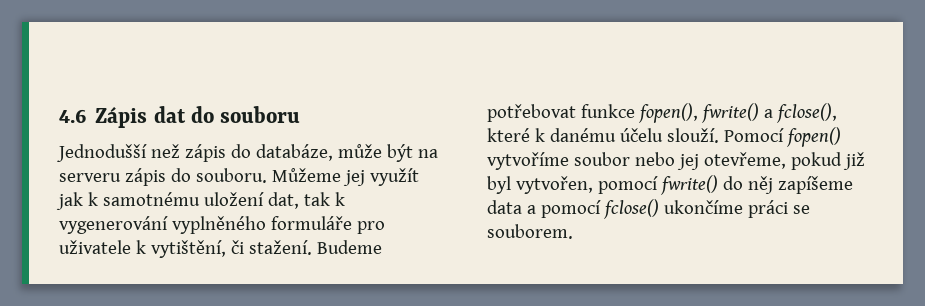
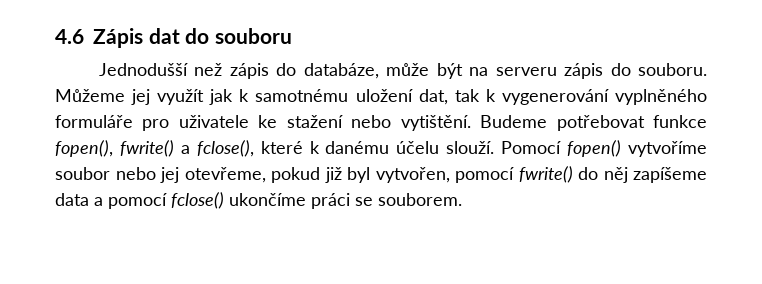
- Můžeme jej využít jak k samotnému uložení dat, tak k vygenerování vyplněného formuláře pro uživatele k vytištění, či stažení.
+ Můžeme jej využít jak k samotnému uložení dat, tak k vygenerování vyplněného formuláře pro uživatele ke stažení nebo vytištění.

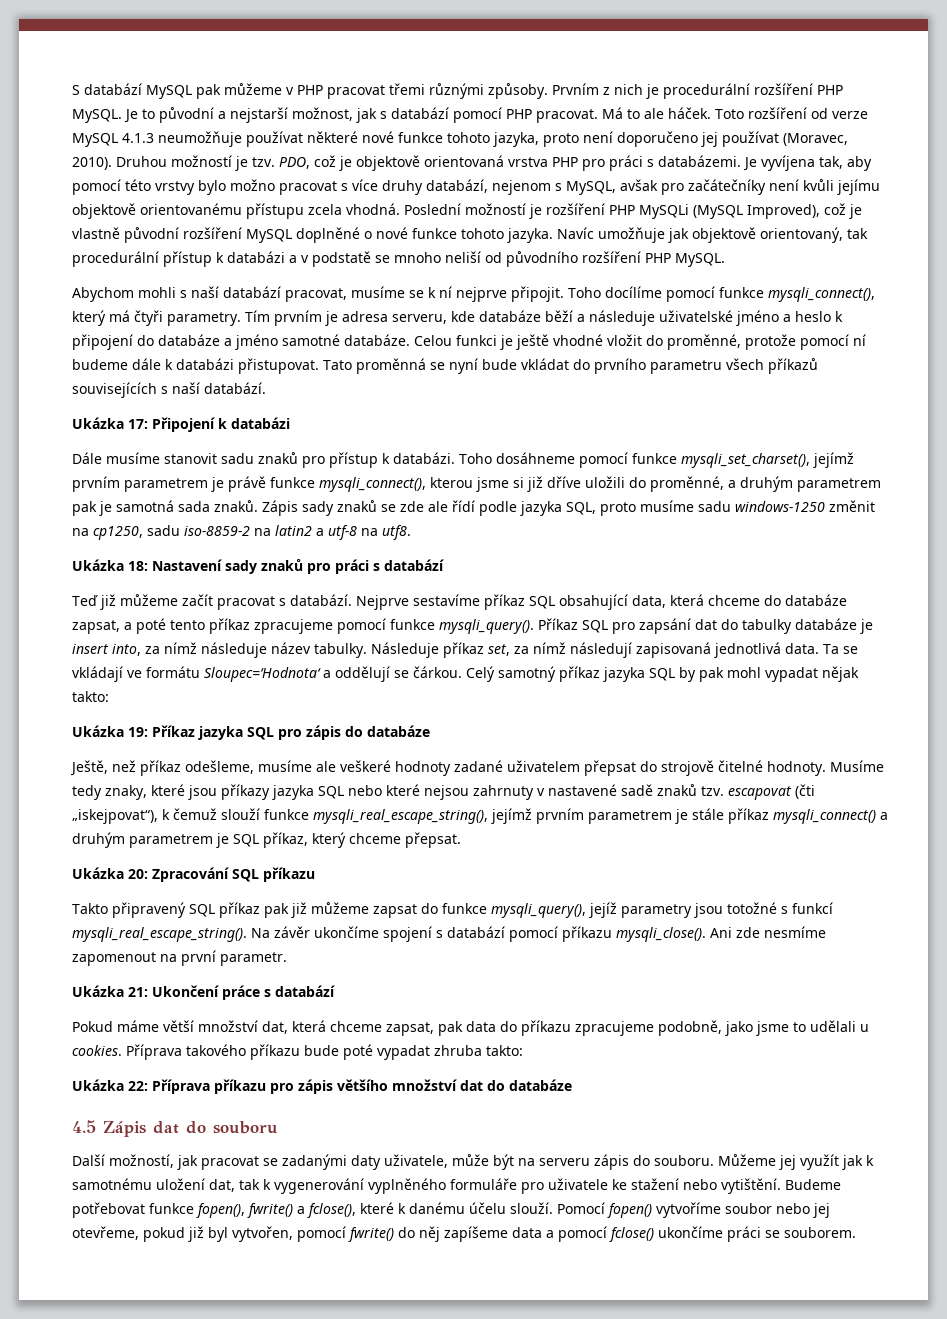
- 4.6 Zápis dat do souboru
- Jednodušší než zápis do databáze, může být na serveru zápis do souboru.
+ S databází MySQL pak můžeme v PHP pracovat třemi různými způsoby. Prvním z nich je procedurální rozšíření PHP MySQL. Je to původní a nejstarší možnost, jak s databází pomocí PHP pracovat. Má to ale háček. Toto rozšíření od verze MySQL 4.1.3 neumožňuje používat některé nové funkce tohoto jazyka, proto není doporučeno jej používat (Moravec, 2010). Druhou možností je tzv. PDO, což je objektově orientovaná vrstva PHP pro práci s databázemi. Je vyvíjena tak, aby pomocí této vrstvy bylo možno pracovat s více druhy databází, nejenom s MySQL, avšak pro začátečníky není kvůli jejímu objektově orientovanému přístupu zcela vhodná. Poslední možností je rozšíření PHP MySQLi (MySQL Improved), což je vlastně původní rozšíření MySQL doplněné o nové funkce tohoto jazyka. Navíc umožňuje jak objektově orientovaný, tak procedurální přístup k databázi a v podstatě se mnoho neliší od původního rozšíření PHP MySQL.
+ Abychom mohli s naší databází pracovat, musíme se k ní nejprve připojit. Toho docílíme pomocí funkce mysqli_connect(), který má čtyři parametry. Tím prvním je adresa serveru, kde databáze běží a následuje uživatelské jméno a heslo k připojení do databáze a jméno samotné databáze. Celou funkci je ještě vhodné vložit do proměnné, protože pomocí ní budeme dále k databázi přistupovat. Tato proměnná se nyní bude vkládat do prvního parametru všech příkazů souvisejících s naší databází.
+ Ukázka 17: Připojení k databázi
+ Dále musíme stanovit sadu znaků pro přístup k databázi. Toho dosáhneme pomocí funkce mysqli_set_charset(), jejímž prvním parametrem je právě funkce mysqli_connect(), kterou jsme si již dříve uložili do proměnné, a druhým parametrem pak je samotná sada znaků. Zápis sady znaků se zde ale řídí podle jazyka SQL, proto musíme sadu windows-1250 změnit na cp1250, sadu iso-8859-2 na latin2 a utf-8 na utf8.
+ Ukázka 18: Nastavení sady znaků pro práci s databází
+ Teď již můžeme začít pracovat s databází. Nejprve sestavíme příkaz SQL obsahující data, která chceme do databáze zapsat, a poté tento příkaz zpracujeme pomocí funkce mysqli_query(). Příkaz SQL pro zapsání dat do tabulky databáze je insert into, za nímž následuje název tabulky. Následuje příkaz set, za nímž následují zapisovaná jednotlivá data. Ta se vkládají ve formátu Sloupec=‘Hodnota‘ a oddělují se čárkou. Celý samotný příkaz jazyka SQL by pak mohl vypadat nějak takto:
+ Ukázka 19: Příkaz jazyka SQL pro zápis do databáze
+ Ještě, než příkaz odešleme, musíme ale veškeré hodnoty zadané uživatelem přepsat do strojově čitelné hodnoty. Musíme tedy znaky, které jsou příkazy jazyka SQL nebo které nejsou zahrnuty v nastavené sadě znaků tzv. escapovat (čti „iskejpovat“), k čemuž slouží funkce mysqli_real_escape_string(), jejímž prvním parametrem je stále příkaz mysqli_connect() a druhým parametrem je SQL příkaz, který chceme přepsat.
+ Ukázka 20: Zpracování SQL příkazu
+ Takto připravený SQL příkaz pak již můžeme zapsat do funkce mysqli_query(), jejíž parametry jsou totožné s funkcí mysqli_real_escape_string(). Na závěr ukončíme spojení s databází pomocí příkazu mysqli_close(). Ani zde nesmíme zapomenout na první parametr.
+ Ukázka 21: Ukončení práce s databází
+ Pokud máme větší množství dat, která chceme zapsat, pak data do příkazu zpracujeme podobně, jako jsme to udělali u cookies. Příprava takového příkazu bude poté vypadat zhruba takto:
+ Ukázka 22: Příprava příkazu pro zápis většího množství dat do databáze
+ 4.5 Zápis dat do souboru
+ Další možností, jak pracovat se zadanými daty uživatele, může být na serveru zápis do souboru.

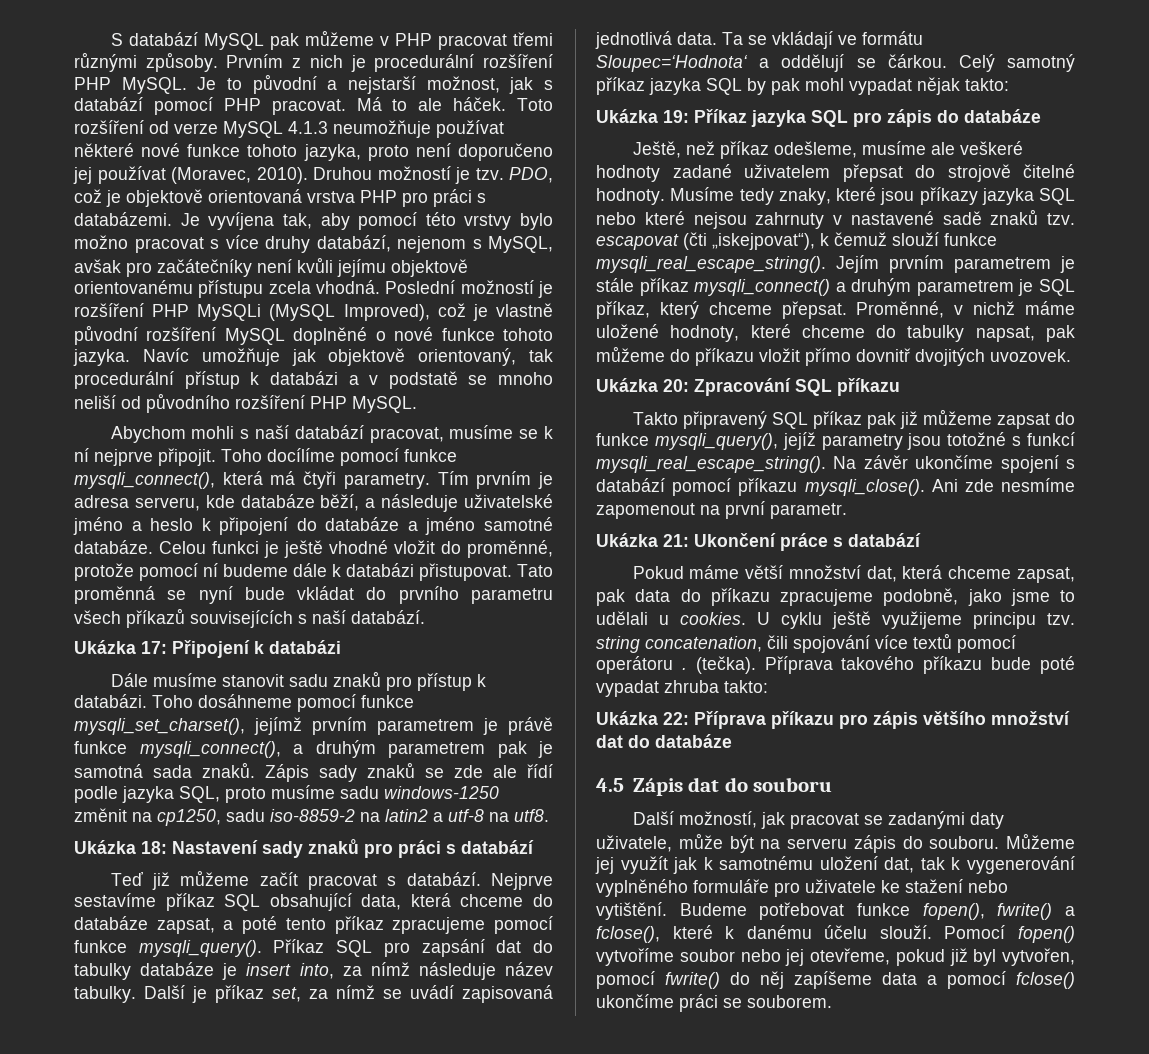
- Toho docílíme pomocí funkce mysqli_connect(), který má čtyři parametry.
+ Toho docílíme pomocí funkce mysqli_connect(), která má čtyři parametry.
- Tím prvním je adresa serveru, kde databáze běží a následuje uživatelské jméno a heslo k připojení do databáze a jméno samotné databáze.
+ Tím prvním je adresa serveru, kde databáze běží, a následuje uživatelské jméno a heslo k připojení do databáze a jméno samotné databáze.
- Toho dosáhneme pomocí funkce mysqli_set_charset(), jejímž prvním parametrem je právě funkce mysqli_connect(), kterou jsme si již dříve uložili do proměnné, a druhým parametrem pak je samotná sada znaků.
+ Toho dosáhneme pomocí funkce mysqli_set_charset(), jejímž prvním parametrem je právě funkce mysqli_connect(), a druhým parametrem pak je samotná sada znaků.
- Následuje příkaz set, za nímž následují zapisovaná jednotlivá data.
+ Další je příkaz set, za nímž se uvádí zapisovaná jednotlivá data.
- Musíme tedy znaky, které jsou příkazy jazyka SQL nebo které nejsou zahrnuty v nastavené sadě znaků tzv. escapovat (čti „iskejpovat“), k čemuž slouží funkce mysqli_real_escape_string(), jejímž prvním parametrem je stále příkaz mysqli_connect() a druhým parametrem je SQL příkaz, který chceme přepsat.
+ Musíme tedy znaky, které jsou příkazy jazyka SQL nebo které nejsou zahrnuty v nastavené sadě znaků tzv. escapovat (čti „iskejpovat“), k čemuž slouží funkce mysqli_real_escape_string(). Jejím prvním parametrem je stále příkaz mysqli_connect() a druhým parametrem je SQL příkaz, který chceme přepsat. Proměnné, v nichž máme uložené hodnoty, které chceme do tabulky napsat, pak můžeme do příkazu vložit přímo dovnitř dvojitých uvozovek.
+ U cyklu ještě využijeme principu tzv. string concatenation, čili spojování více textů pomocí operátoru . (tečka).

